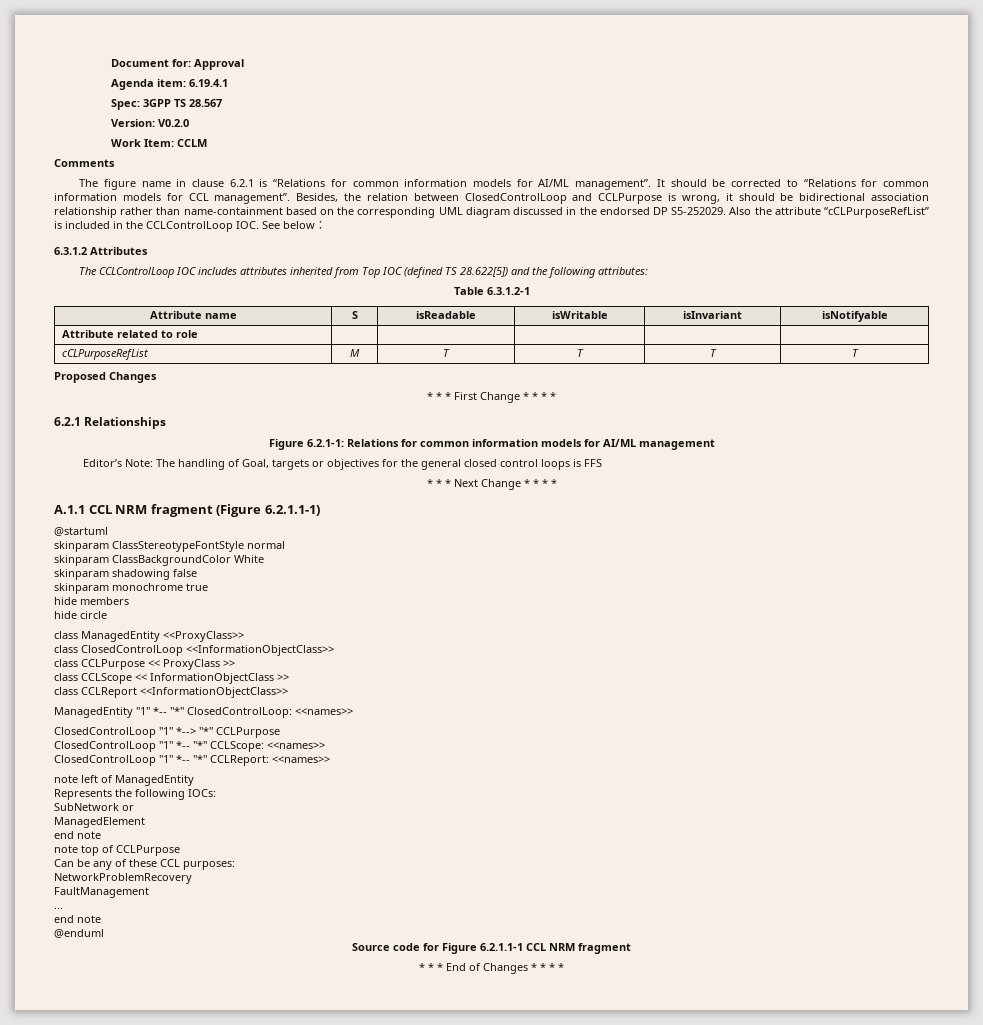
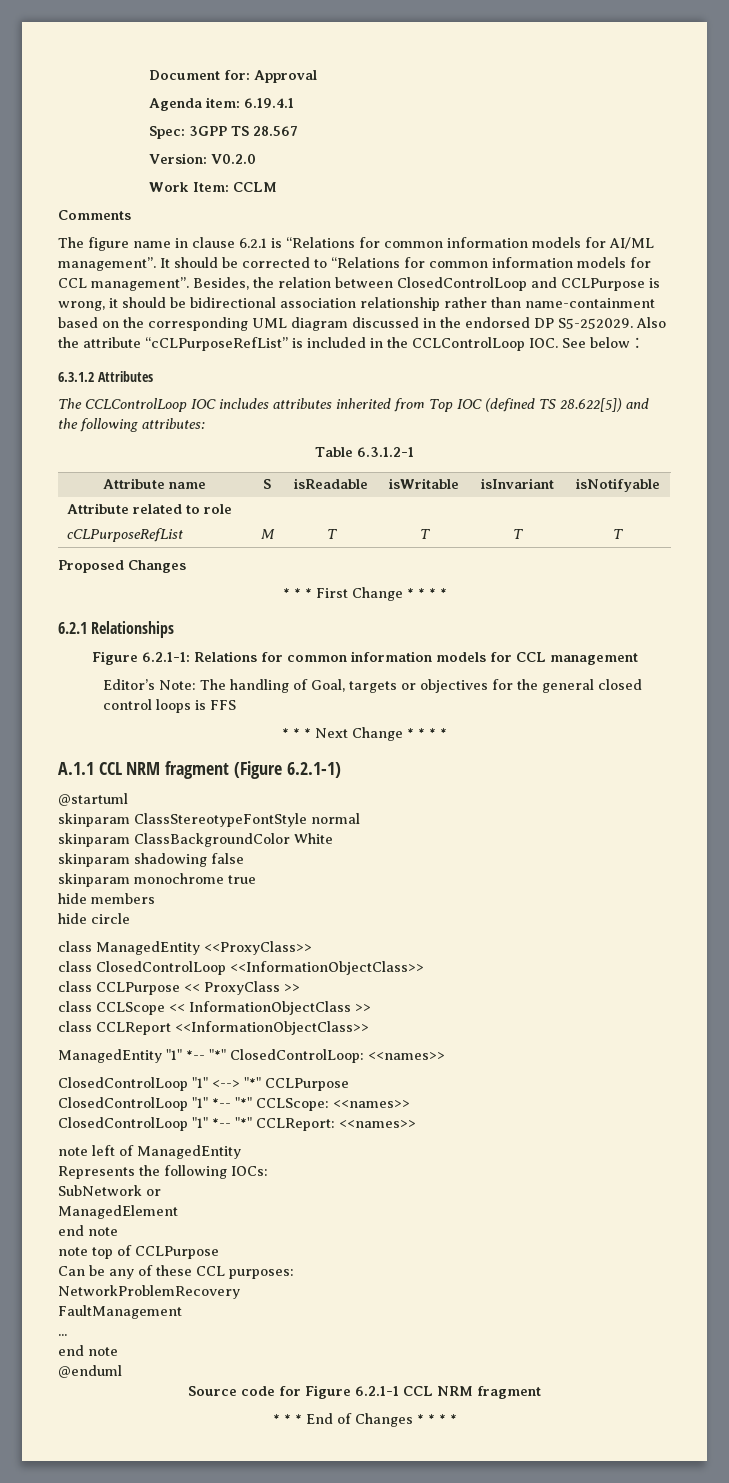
- Figure 6.2.1-1: Relations for common information models for AI/ML management
+ Figure 6.2.1-1: Relations for common information models for CCL management
- A.1.1 CCL NRM fragment (Figure 6.2.1.1-1)
+ A.1.1 CCL NRM fragment (Figure 6.2.1-1)
- ClosedControlLoop "1" *--> "*" CCLPurpose
+ ClosedControlLoop "1" <--> "*" CCLPurpose
- Source code for Figure 6.2.1.1-1 CCL NRM fragment
+ Source code for Figure 6.2.1-1 CCL NRM fragment

